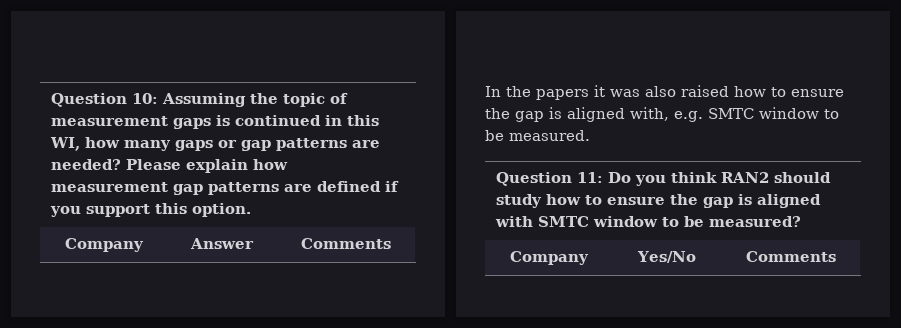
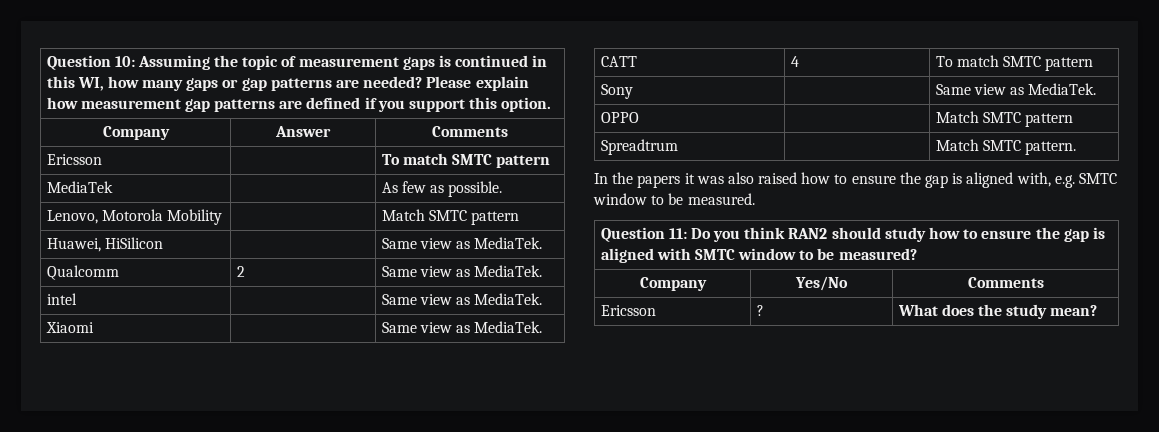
+ Ericsson | | To match SMTC pattern
+ MediaTek | | As few as possible.
+ Lenovo, Motorola Mobility | | Match SMTC pattern
+ Huawei, HiSilicon | | Same view as MediaTek.
+ Qualcomm | 2 | Same view as MediaTek.
+ intel | | Same view as MediaTek.
+ Xiaomi | | Same view as MediaTek.
+ CATT | 4 | To match SMTC pattern
+ Sony | | Same view as MediaTek.
+ OPPO | | Match SMTC pattern
+ Spreadtrum | | Match SMTC pattern.
+ Ericsson | ? | What does the study mean?

